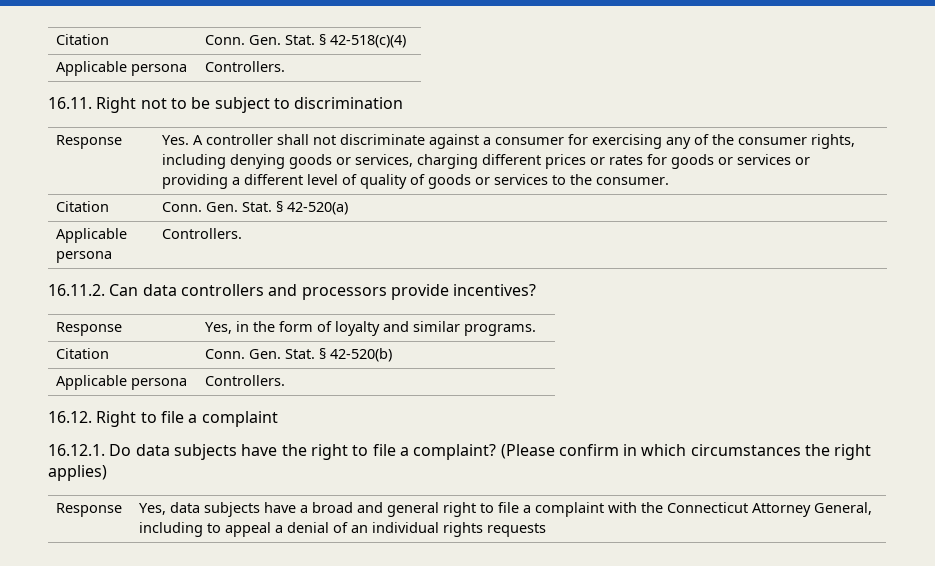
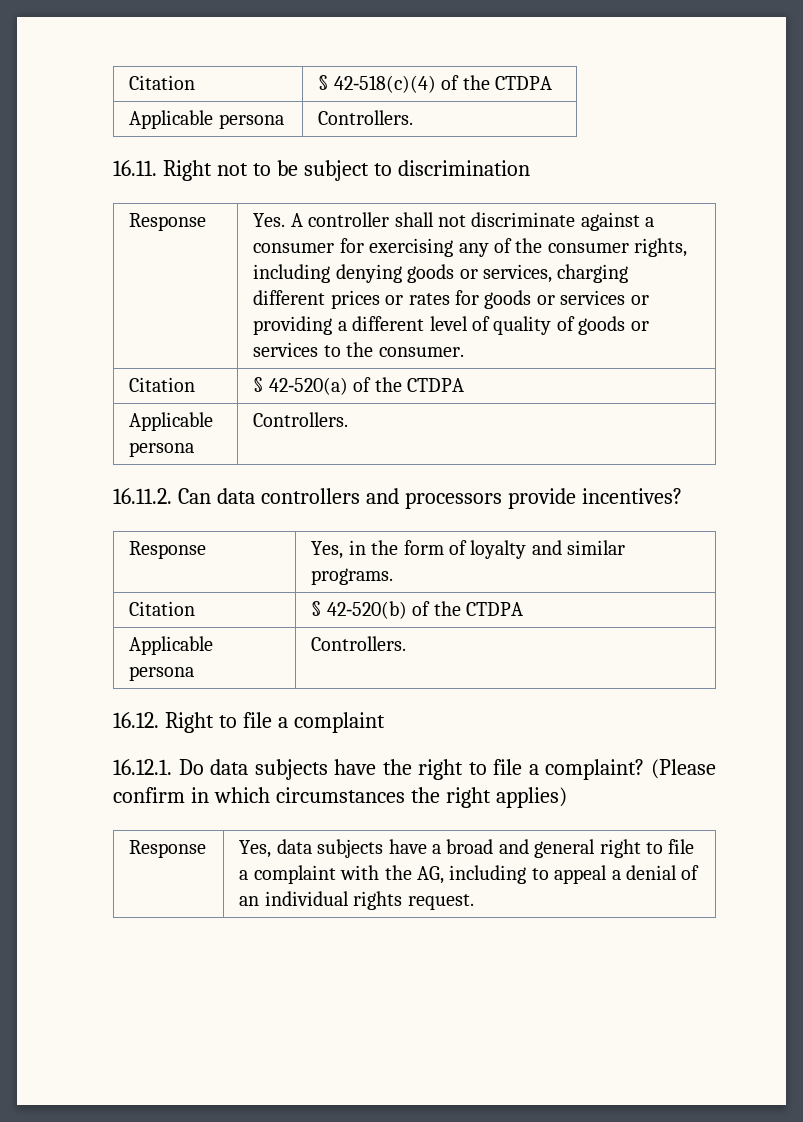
- Citation | Conn. Gen. Stat. § 42‑518(c)(4)
+ Citation | § 42‑518(c)(4) of the CTDPA
- Citation | Conn. Gen. Stat. § 42‑520(a)
+ Citation | § 42‑520(a) of the CTDPA
- Citation | Conn. Gen. Stat. § 42‑520(b)
+ Citation | § 42‑520(b) of the CTDPA
- Response | Yes, data subjects have a broad and general right to file a complaint with the Connecticut Attorney General, including to appeal a denial of an individual rights requests
+ Response | Yes, data subjects have a broad and general right to file a complaint with the AG, including to appeal a denial of an individual rights request.

